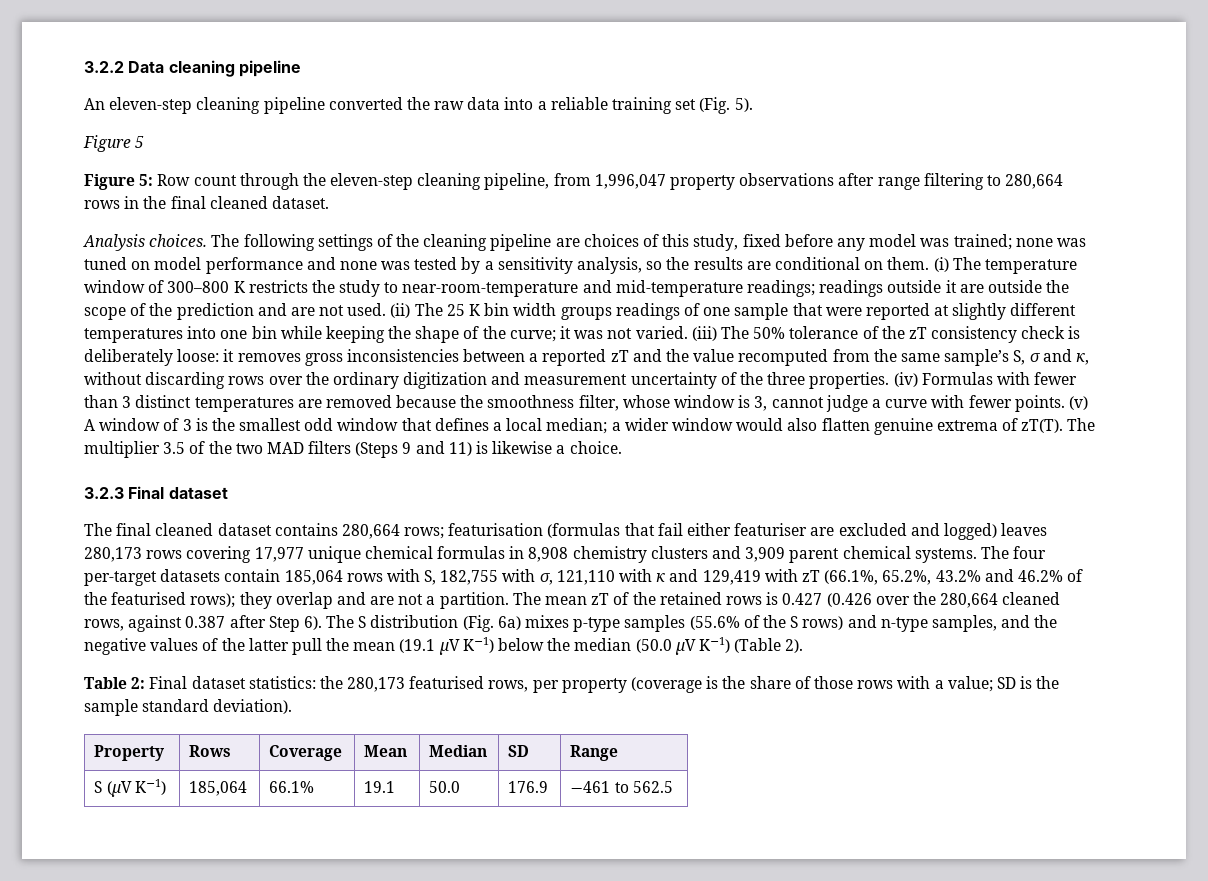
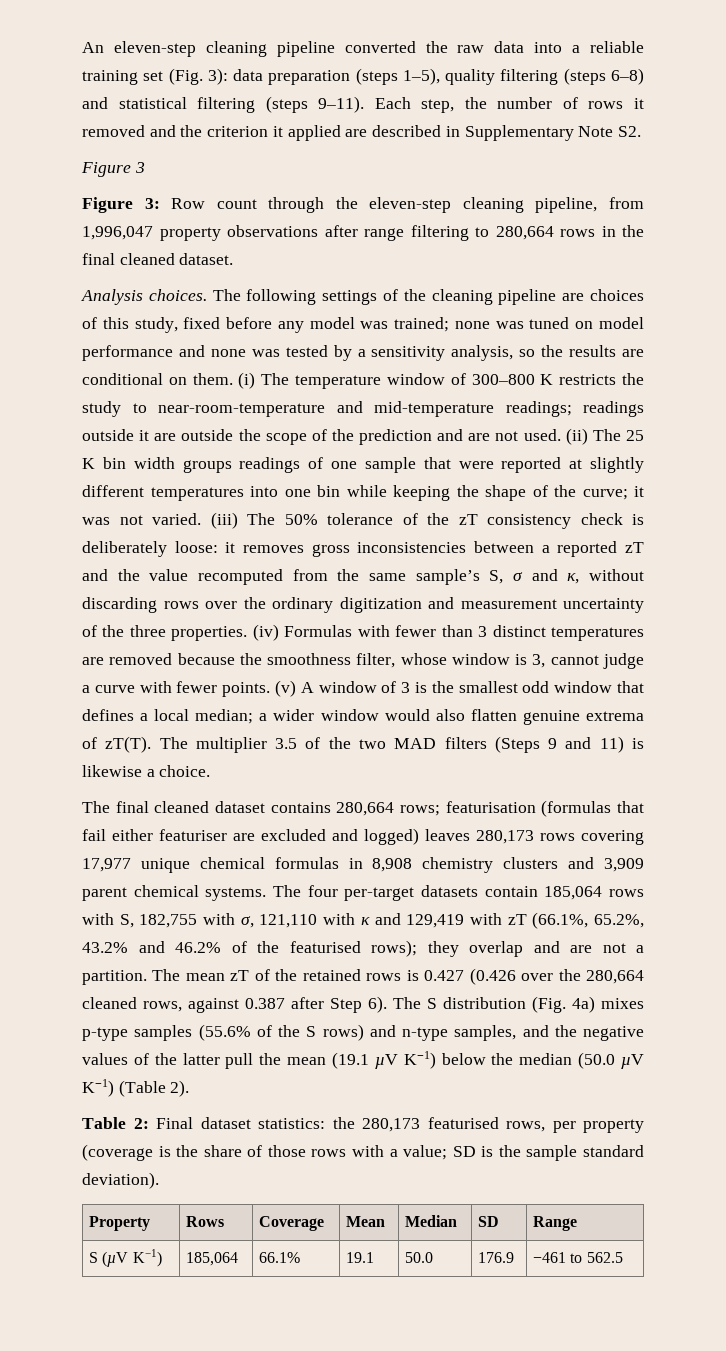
- 3.2.2 Data cleaning pipeline
- An eleven-step cleaning pipeline converted the raw data into a reliable training set (Fig. 5).
- Figure 5
- Figure 5: Row count through the eleven-step cleaning pipeline, from 1,996,047 property observations after range filtering to 280,664 rows in the final cleaned dataset.
+ An eleven-step cleaning pipeline converted the raw data into a reliable training set (Fig. 3): data preparation (steps 1–5), quality filtering (steps 6–8) and statistical filtering (steps 9–11). Each step, the number of rows it removed and the criterion it applied are described in Supplementary Note S2.
+ Figure 3
+ Figure 3: Row count through the eleven-step cleaning pipeline, from 1,996,047 property observations after range filtering to 280,664 rows in the final cleaned dataset.
- 3.2.3 Final dataset
- The S distribution (Fig. 6a) mixes p-type samples (55.6% of the S rows) and n-type samples, and the negative values of the latter pull the mean (19.1 µV K−1) below the median (50.0 µV K−1) (Table 2).
+ The S distribution (Fig. 4a) mixes p-type samples (55.6% of the S rows) and n-type samples, and the negative values of the latter pull the mean (19.1 µV K−1) below the median (50.0 µV K−1) (Table 2).

